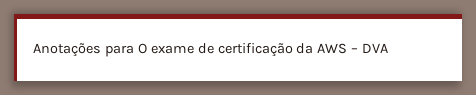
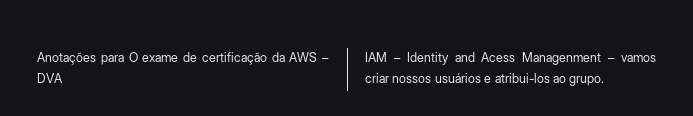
+ IAM – Identity and Acess Managenment – vamos criar nossos usuários e atribui-los ao grupo.

